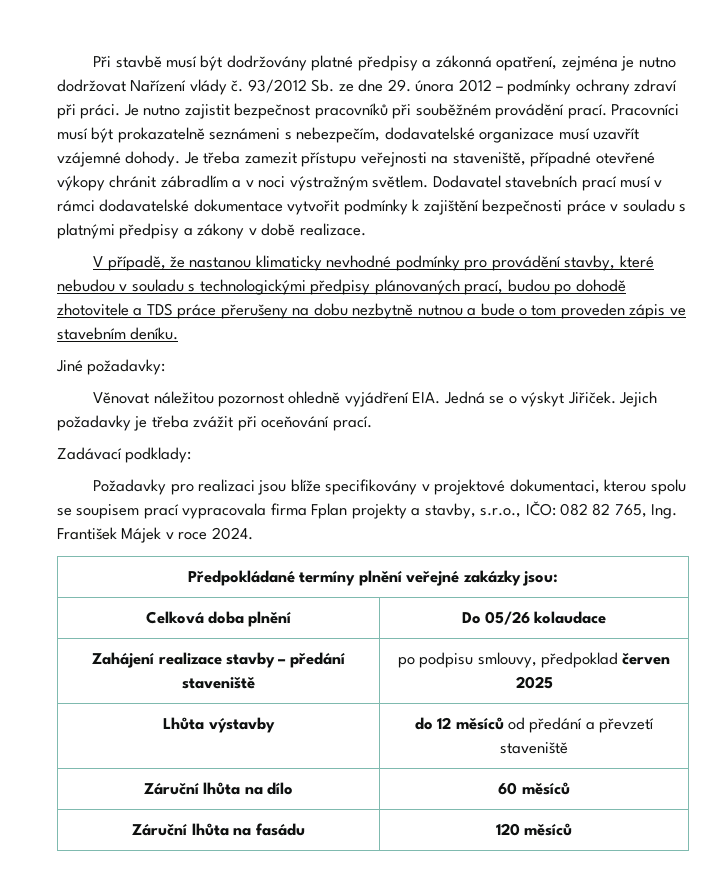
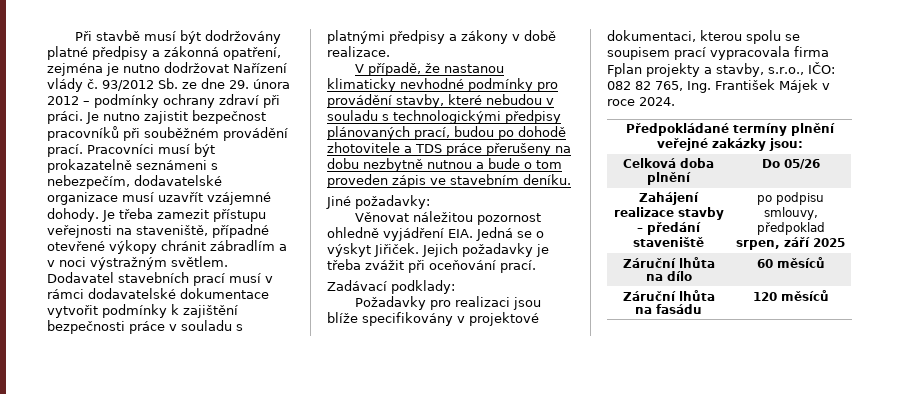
- Celková doba plnění | Do 05/26 kolaudace
+ Celková doba plnění | Do 05/26
- Zahájení realizace stavby – předání staveniště | po podpisu smlouvy, předpoklad červen 2025
+ Zahájení realizace stavby – předání staveniště | po podpisu smlouvy, předpoklad srpen, září 2025
- Lhůta výstavby | do 12 měsíců od předání a převzetí staveniště

